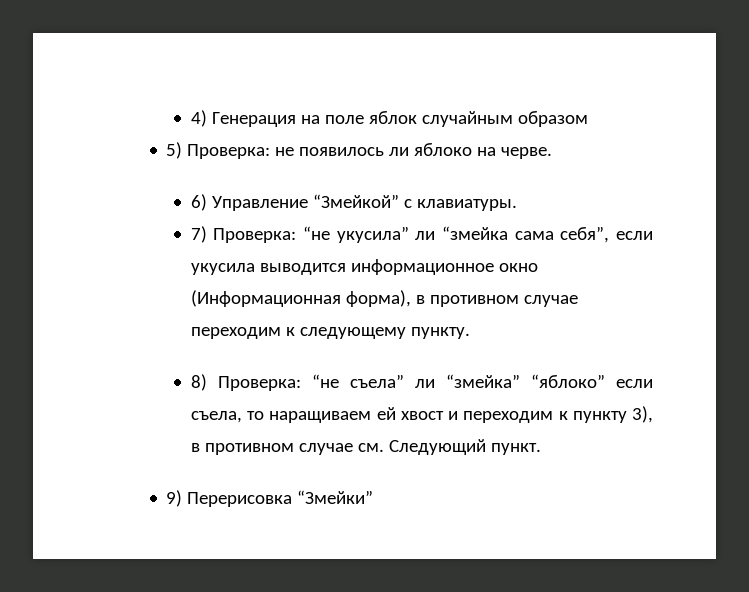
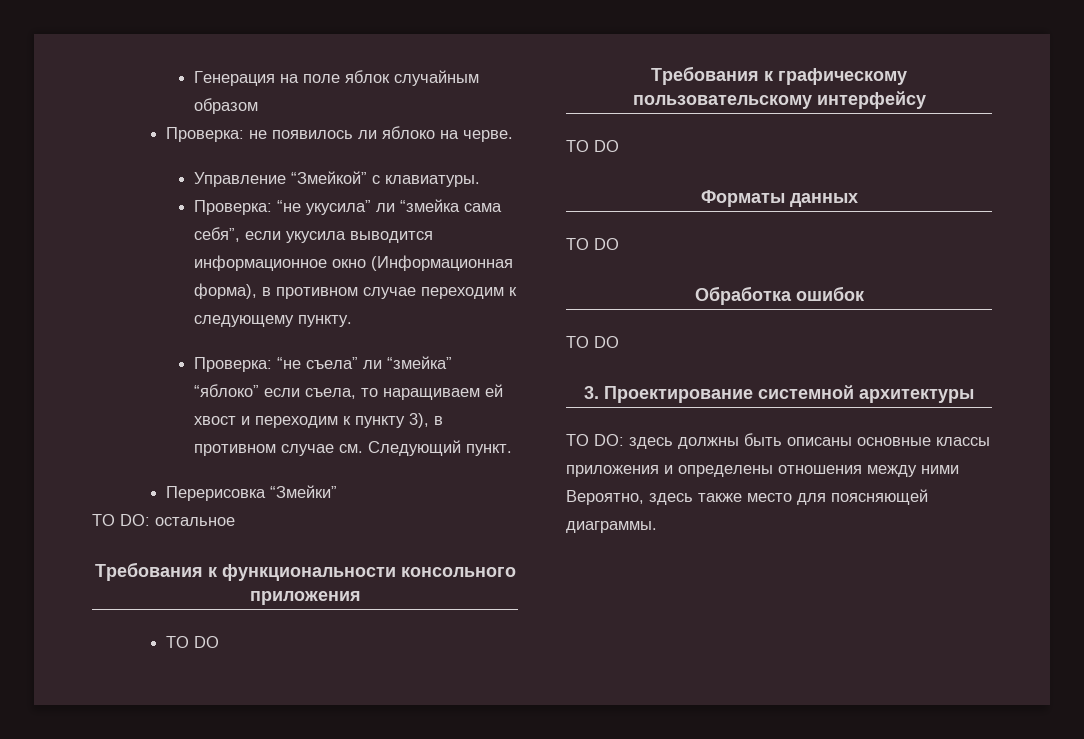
- 4) Генерация на поле яблок случайным образом
+ Генерация на поле яблок случайным образом
- 5) Проверка: не появилось ли яблоко на черве.
+ Проверка: не появилось ли яблоко на черве.
- 6) Управление “Змейкой” с клавиатуры.
+ Управление “Змейкой” с клавиатуры.
- 7) Проверка: “не укусила” ли “змейка сама себя”, если укусила выводится информационное окно (Информационная форма), в противном случае переходим к следующему пункту.
+ Проверка: “не укусила” ли “змейка сама себя”, если укусила выводится информационное окно (Информационная форма), в противном случае переходим к следующему пункту.
- 8) Проверка: “не съела” ли “змейка” “яблоко” если съела, то наращиваем ей хвост и переходим к пункту 3), в противном случае см. Следующий пункт.
+ Проверка: “не съела” ли “змейка” “яблоко” если съела, то наращиваем ей хвост и переходим к пункту 3), в противном случае см. Следующий пункт.
- 9) Перерисовка “Змейки”
+ Перерисовка “Змейки”
+ TO DO: остальное
+ Требования к функциональности консольного приложения
+ TO DO
+ Требования к графическому пользовательскому интерфейсу
+ TO DO
+ Форматы данных
+ TO DO
+ Обработка ошибок
+ TO DO
+ 3. Проектирование системной архитектуры
+ TO DO: здесь должны быть описаны основные классы приложения и определены отношения между ними Вероятно, здесь также место для поясняющей диаграммы.

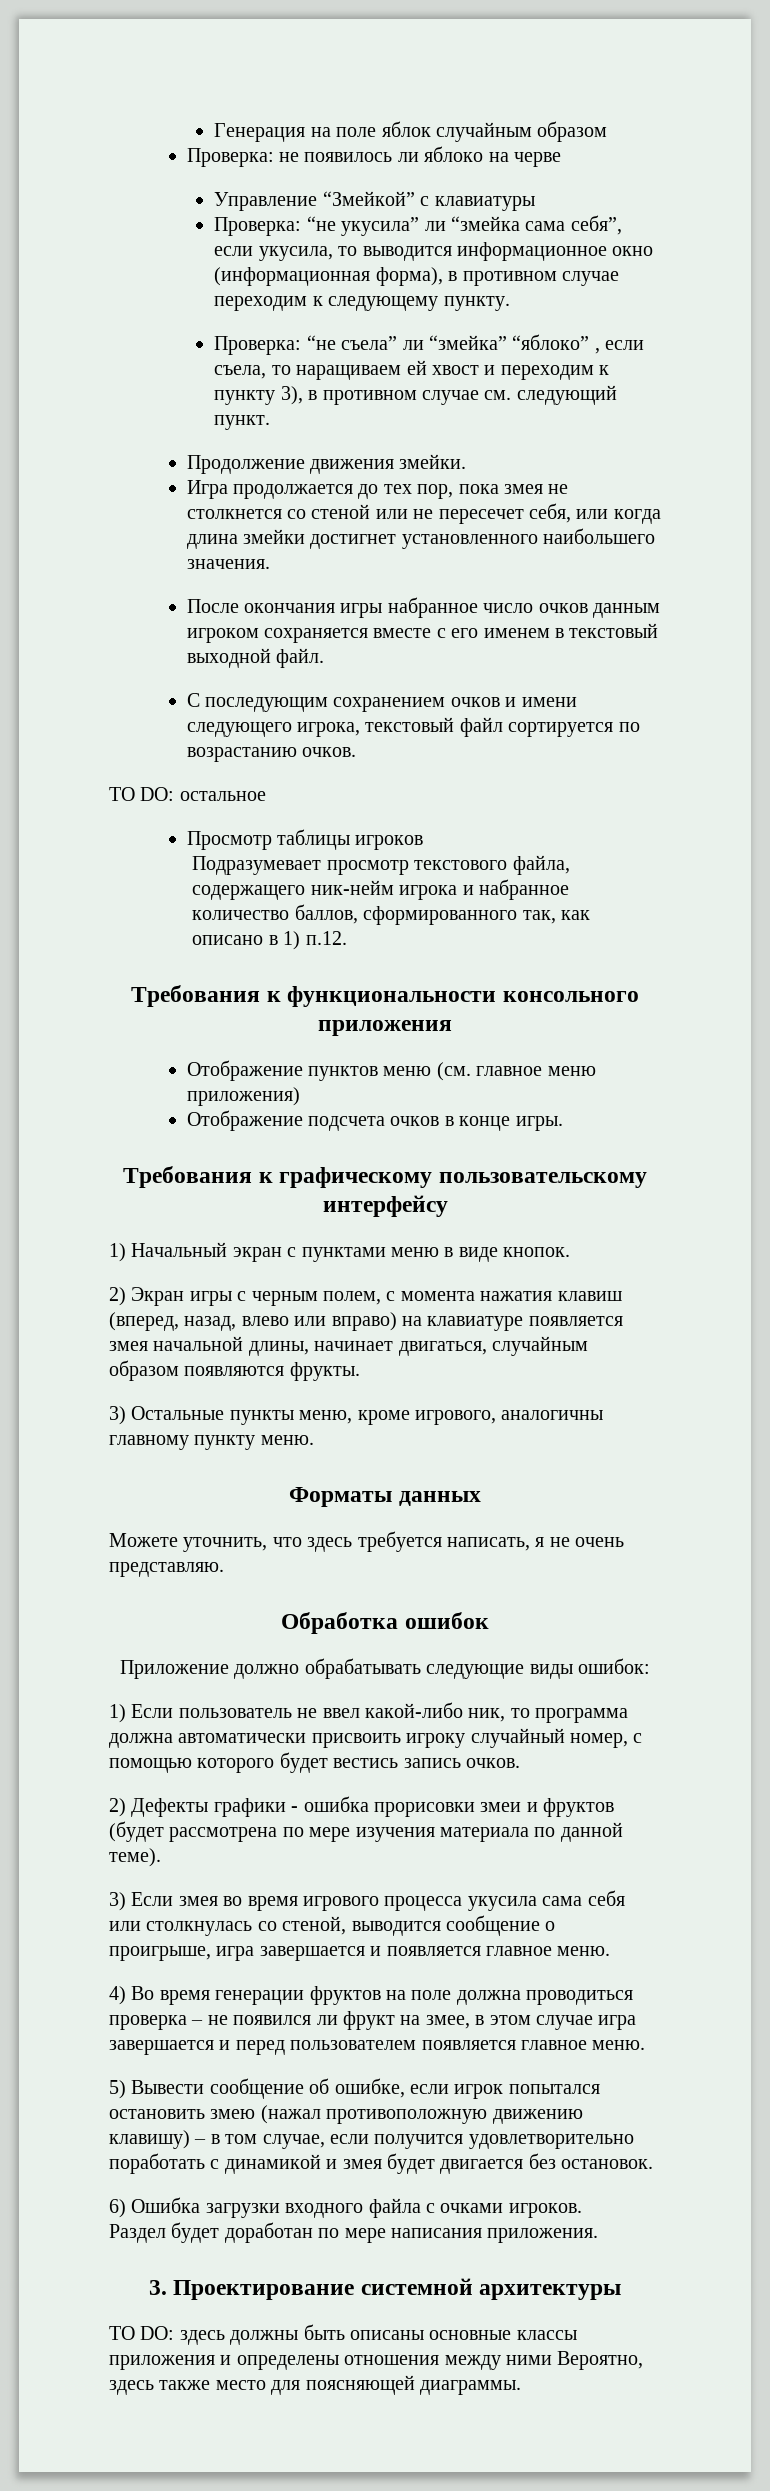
- Проверка: не появилось ли яблоко на черве.
+ Проверка: не появилось ли яблоко на черве
- Управление “Змейкой” с клавиатуры.
+ Управление “Змейкой” с клавиатуры
- Проверка: “не укусила” ли “змейка сама себя”, если укусила выводится информационное окно (Информационная форма), в противном случае переходим к следующему пункту.
+ Проверка: “не укусила” ли “змейка сама себя”, если укусила, то выводится информационное окно (информационная форма), в противном случае переходим к следующему пункту.
- Проверка: “не съела” ли “змейка” “яблоко” если съела, то наращиваем ей хвост и переходим к пункту 3), в противном случае см. Следующий пункт.
+ Проверка: “не съела” ли “змейка” “яблоко” , если съела, то наращиваем ей хвост и переходим к пункту 3), в противном случае см. следующий пункт.
- Перерисовка “Змейки”
+ Продолжение движения змейки.
+ Игра продолжается до тех пор, пока змея не столкнется со стеной или не пересечет себя, или когда длина змейки достигнет установленного наибольшего значения.
+ После окончания игры набранное число очков данным игроком сохраняется вместе с его именем в текстовый выходной файл.
+ С последующим сохранением очков и имени следующего игрока, текстовый файл сортируется по возрастанию очков.
  TO DO: остальное
+ Просмотр таблицы игроков
+ Подразумевает просмотр текстового файла, содержащего ник-нейм игрока и набранное количество баллов, сформированного так, как описано в 1) п.12.
  Требования к функциональности консольного приложения
- TO DO
+ Отображение пунктов меню (см. главное меню приложения)
+ Отображение подсчета очков в конце игры.
  Требования к графическому пользовательскому интерфейсу
- TO DO
+ 1) Начальный экран с пунктами меню в виде кнопок.
+ 2) Экран игры с черным полем, с момента нажатия клавиш (вперед, назад, влево или вправо) на клавиатуре появляется змея начальной длины, начинает двигаться, случайным образом появляются фрукты.
+ 3) Остальные пункты меню, кроме игрового, аналогичны главному пункту меню.
  Форматы данных
- TO DO
+ Можете уточнить, что здесь требуется написать, я не очень представляю.
  Обработка ошибок
- TO DO
+ Приложение должно обрабатывать следующие виды ошибок:
+ 1) Если пользователь не ввел какой-либо ник, то программа должна автоматически присвоить игроку случайный номер, с помощью которого будет вестись запись очков.
+ 2) Дефекты графики - ошибка прорисовки змеи и фруктов (будет рассмотрена по мере изучения материала по данной теме).
+ 3) Если змея во время игрового процесса укусила сама себя или столкнулась со стеной, выводится сообщение о проигрыше, игра завершается и появляется главное меню.
+ 4) Во время генерации фруктов на поле должна проводиться проверка – не появился ли фрукт на змее, в этом случае игра завершается и перед пользователем появляется главное меню.
+ 5) Вывести сообщение об ошибке, если игрок попытался остановить змею (нажал противоположную движению клавишу) – в том случае, если получится удовлетворительно поработать с динамикой и змея будет двигается без остановок.
+ 6) Ошибка загрузки входного файла с очками игроков.
+ Раздел будет доработан по мере написания приложения.

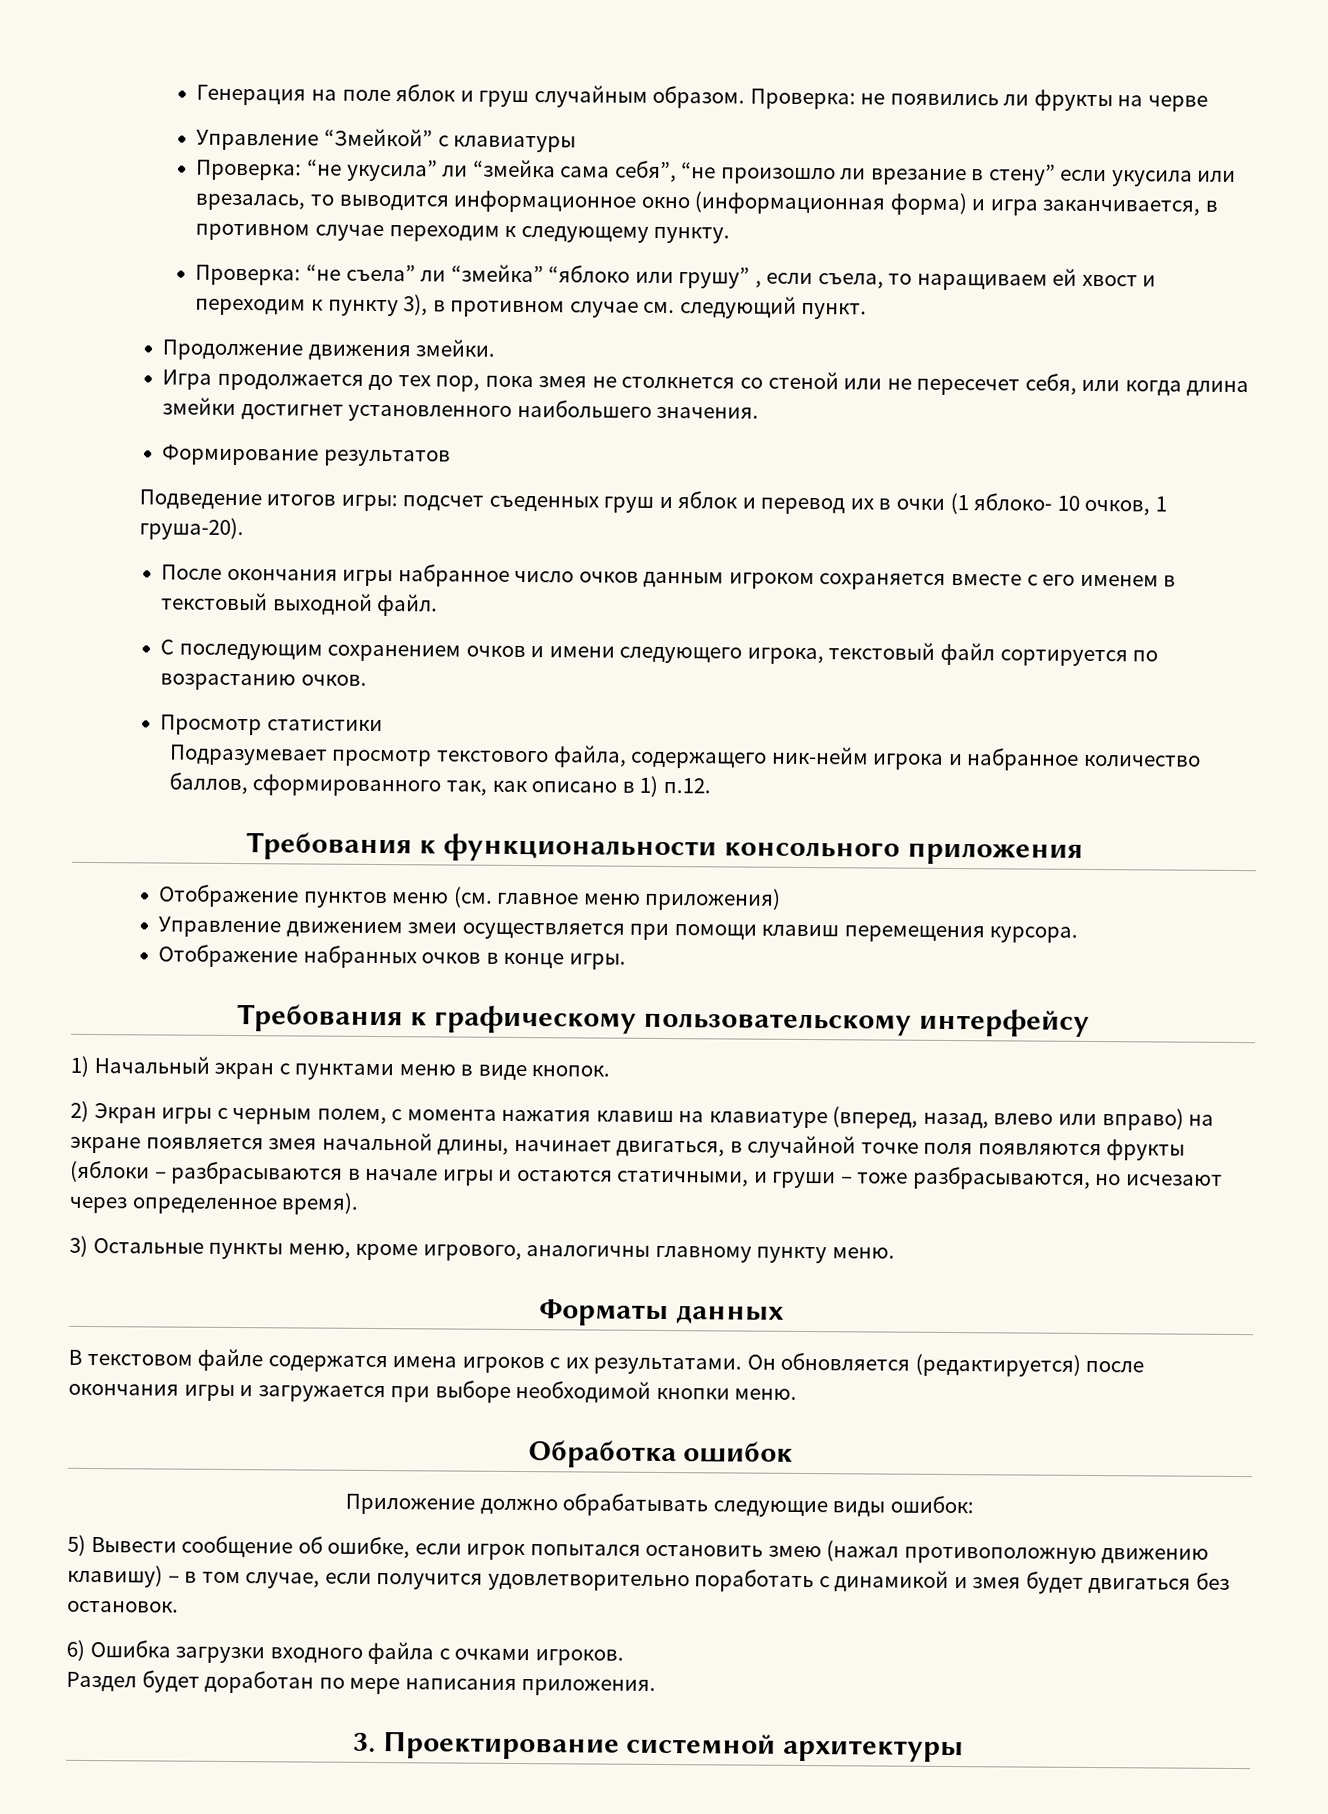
- Генерация на поле яблок случайным образом
- Проверка: не появилось ли яблоко на черве
+ Генерация на поле яблок и груш случайным образом. Проверка: не появились ли фрукты на черве
- Проверка: “не укусила” ли “змейка сама себя”, если укусила, то выводится информационное окно (информационная форма), в противном случае переходим к следующему пункту.
+ Проверка: “не укусила” ли “змейка сама себя”, “не произошло ли врезание в стену” если укусила или врезалась, то выводится информационное окно (информационная форма) и игра заканчивается, в противном случае переходим к следующему пункту.
- Проверка: “не съела” ли “змейка” “яблоко” , если съела, то наращиваем ей хвост и переходим к пункту 3), в противном случае см. следующий пункт.
+ Проверка: “не съела” ли “змейка” “яблоко или грушу” , если съела, то наращиваем ей хвост и переходим к пункту 3), в противном случае см. следующий пункт.
+ Формирование результатов
+ Подведение итогов игры: подсчет съеденных груш и яблок и перевод их в очки (1 яблоко- 10 очков, 1 груша-20).
- TO DO: остальное
- Просмотр таблицы игроков
+ Просмотр статистики
- Отображение подсчета очков в конце игры.
+ Управление движением змеи осуществляется при помощи клавиш перемещения курсора.
+ Отображение набранных очков в конце игры.
- 2) Экран игры с черным полем, с момента нажатия клавиш (вперед, назад, влево или вправо) на клавиатуре появляется змея начальной длины, начинает двигаться, случайным образом появляются фрукты.
+ 2) Экран игры с черным полем, с момента нажатия клавиш на клавиатуре (вперед, назад, влево или вправо) на экране появляется змея начальной длины, начинает двигаться, в случайной точке поля появляются фрукты (яблоки – разбрасываются в начале игры и остаются статичными, и груши – тоже разбрасываются, но исчезают через определенное время).
- Можете уточнить, что здесь требуется написать, я не очень представляю.
+ В текстовом файле содержатся имена игроков с их результатами. Он обновляется (редактируется) после окончания игры и загружается при выборе необходимой кнопки меню.
- 1) Если пользователь не ввел какой-либо ник, то программа должна автоматически присвоить игроку случайный номер, с помощью которого будет вестись запись очков.
- 2) Дефекты графики - ошибка прорисовки змеи и фруктов (будет рассмотрена по мере изучения материала по данной теме).
- 3) Если змея во время игрового процесса укусила сама себя или столкнулась со стеной, выводится сообщение о проигрыше, игра завершается и появляется главное меню.
- 4) Во время генерации фруктов на поле должна проводиться проверка – не появился ли фрукт на змее, в этом случае игра завершается и перед пользователем появляется главное меню.
- 5) Вывести сообщение об ошибке, если игрок попытался остановить змею (нажал противоположную движению клавишу) – в том случае, если получится удовлетворительно поработать с динамикой и змея будет двигается без остановок.
+ 5) Вывести сообщение об ошибке, если игрок попытался остановить змею (нажал противоположную движению клавишу) – в том случае, если получится удовлетворительно поработать с динамикой и змея будет двигаться без остановок.
- TO DO: здесь должны быть описаны основные классы приложения и определены отношения между ними Вероятно, здесь также место для поясняющей диаграммы.

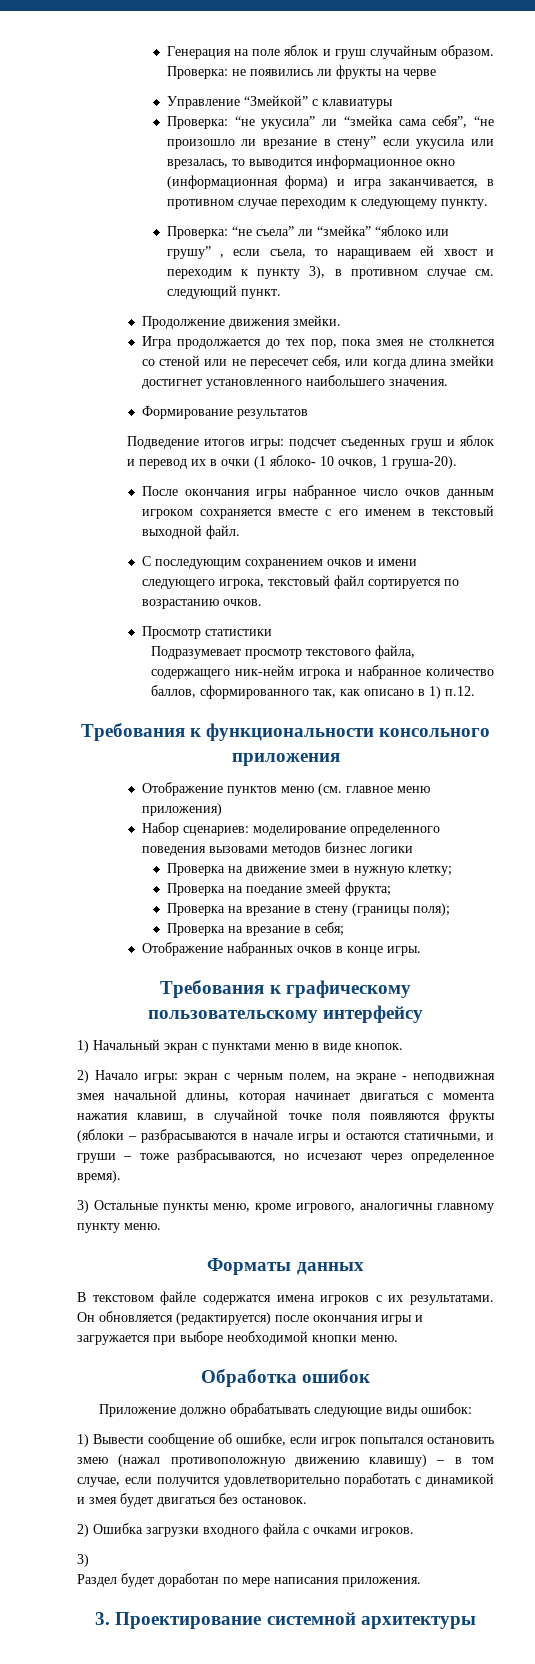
- Управление движением змеи осуществляется при помощи клавиш перемещения курсора.
+ Набор сценариев: моделирование определенного поведения вызовами методов бизнес логики
+ Проверка на движение змеи в нужную клетку;
+ Проверка на поедание змеей фрукта;
+ Проверка на врезание в стену (границы поля);
+ Проверка на врезание в себя;
- 2) Экран игры с черным полем, с момента нажатия клавиш на клавиатуре (вперед, назад, влево или вправо) на экране появляется змея начальной длины, начинает двигаться, в случайной точке поля появляются фрукты (яблоки – разбрасываются в начале игры и остаются статичными, и груши – тоже разбрасываются, но исчезают через определенное время).
+ 2) Начало игры: экран с черным полем, на экране - неподвижная змея начальной длины, которая начинает двигаться с момента нажатия клавиш, в случайной точке поля появляются фрукты (яблоки – разбрасываются в начале игры и остаются статичными, и груши – тоже разбрасываются, но исчезают через определенное время).
- 5) Вывести сообщение об ошибке, если игрок попытался остановить змею (нажал противоположную движению клавишу) – в том случае, если получится удовлетворительно поработать с динамикой и змея будет двигаться без остановок.
+ 1) Вывести сообщение об ошибке, если игрок попытался остановить змею (нажал противоположную движению клавишу) – в том случае, если получится удовлетворительно поработать с динамикой и змея будет двигаться без остановок.
- 6) Ошибка загрузки входного файла с очками игроков.
+ 2) Ошибка загрузки входного файла с очками игроков.
+ 3)

